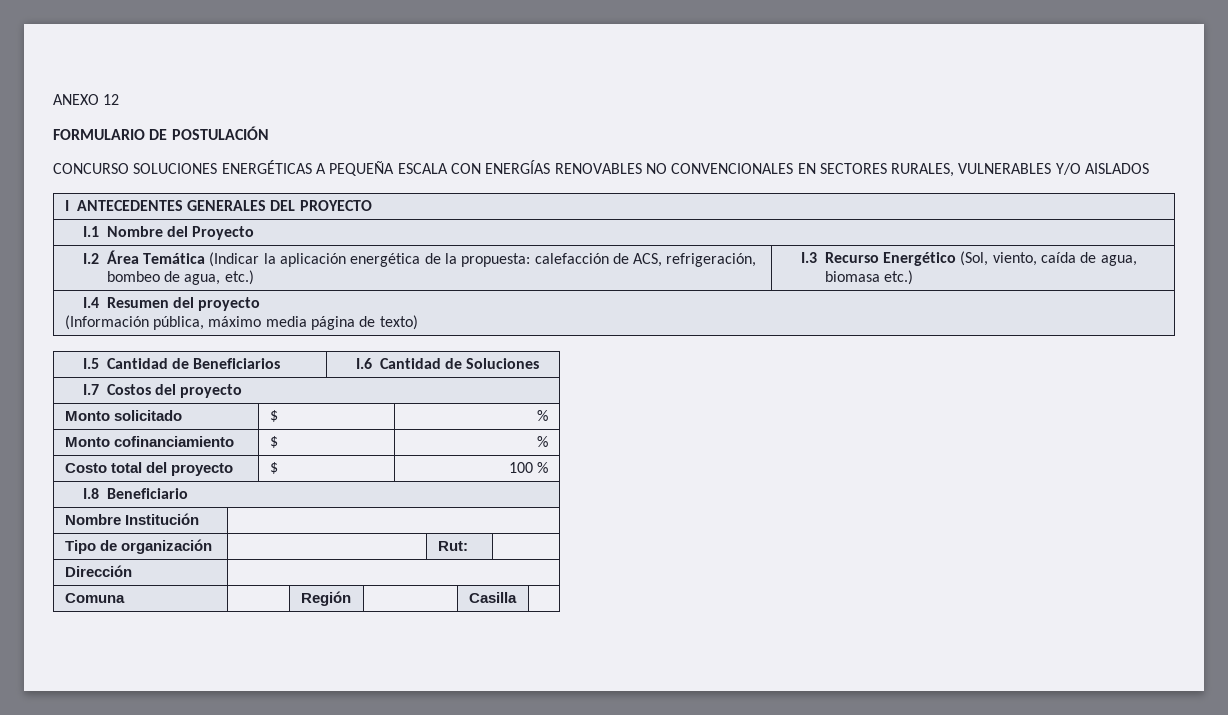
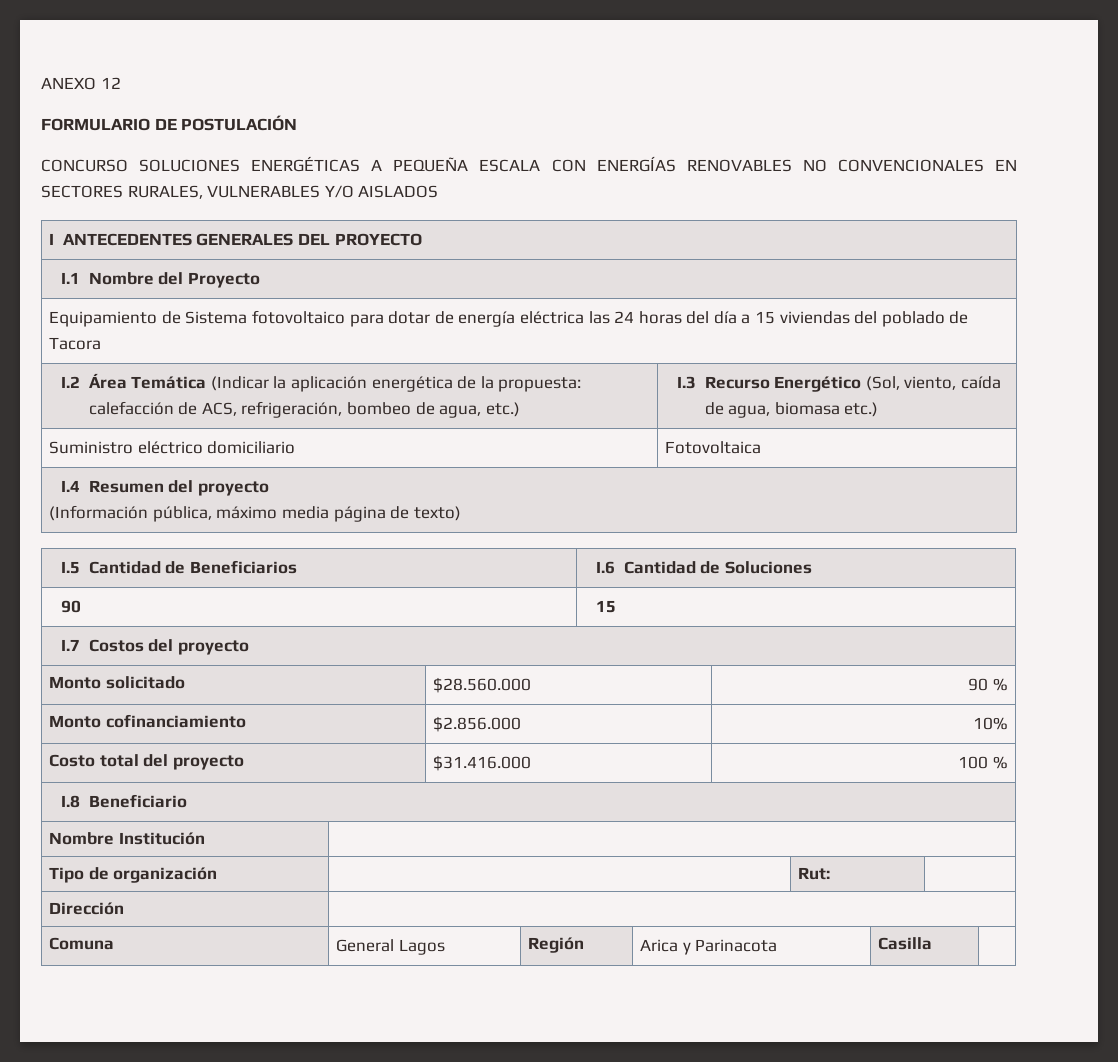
+ Equipamiento de Sistema fotovoltaico para dotar de energía eléctrica las 24 horas del día a 15 viviendas del poblado de Tacora
+ Suministro eléctrico domiciliario | Fotovoltaica
+ 90 | 15
- Monto solicitado | $ | %
+ Monto solicitado | $28.560.000 | 90 %
- Monto cofinanciamiento | $ | %
+ Monto cofinanciamiento | $2.856.000 | 10%
- Costo total del proyecto | $ | 100 %
+ Costo total del proyecto | $31.416.000 | 100 %
- Comuna | | Región | | Casilla |
+ Comuna | General Lagos | Región | Arica y Parinacota | Casilla |

